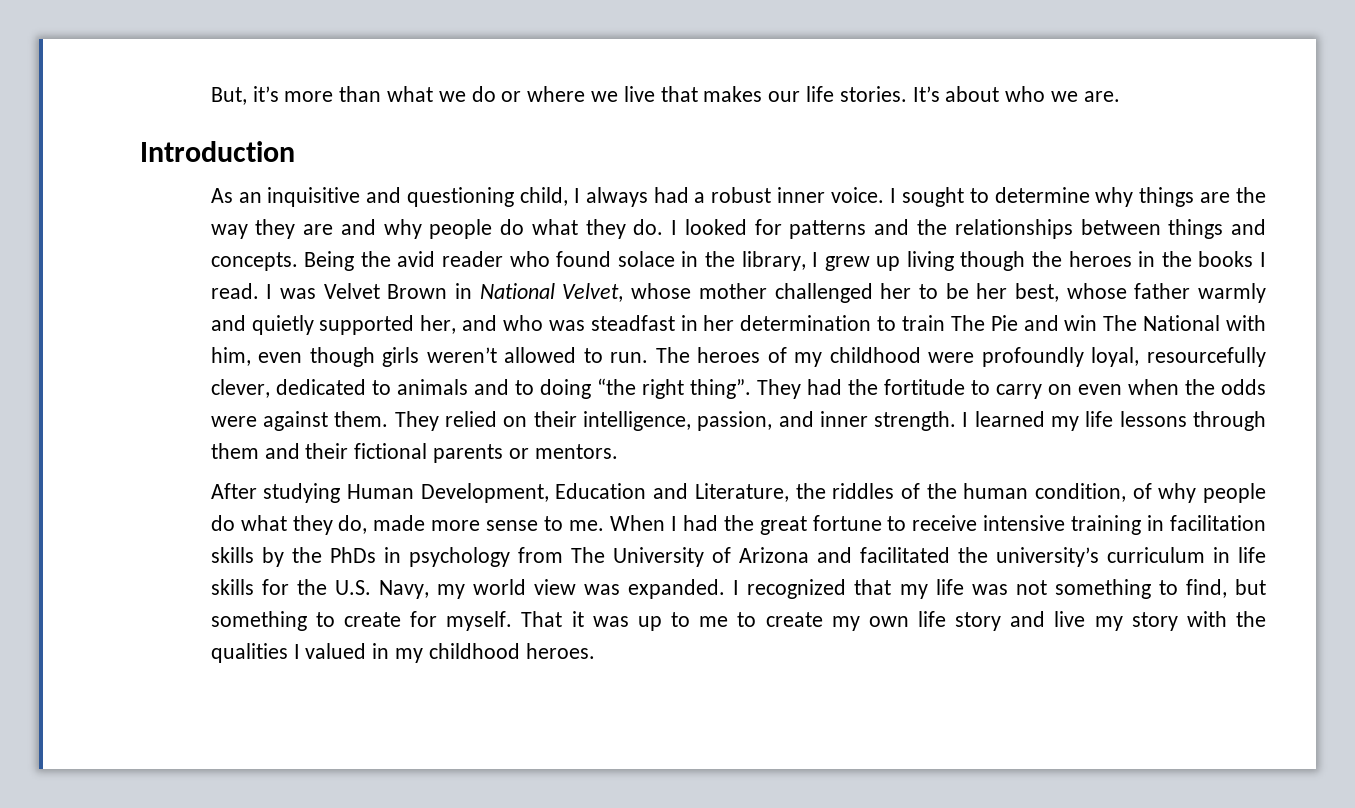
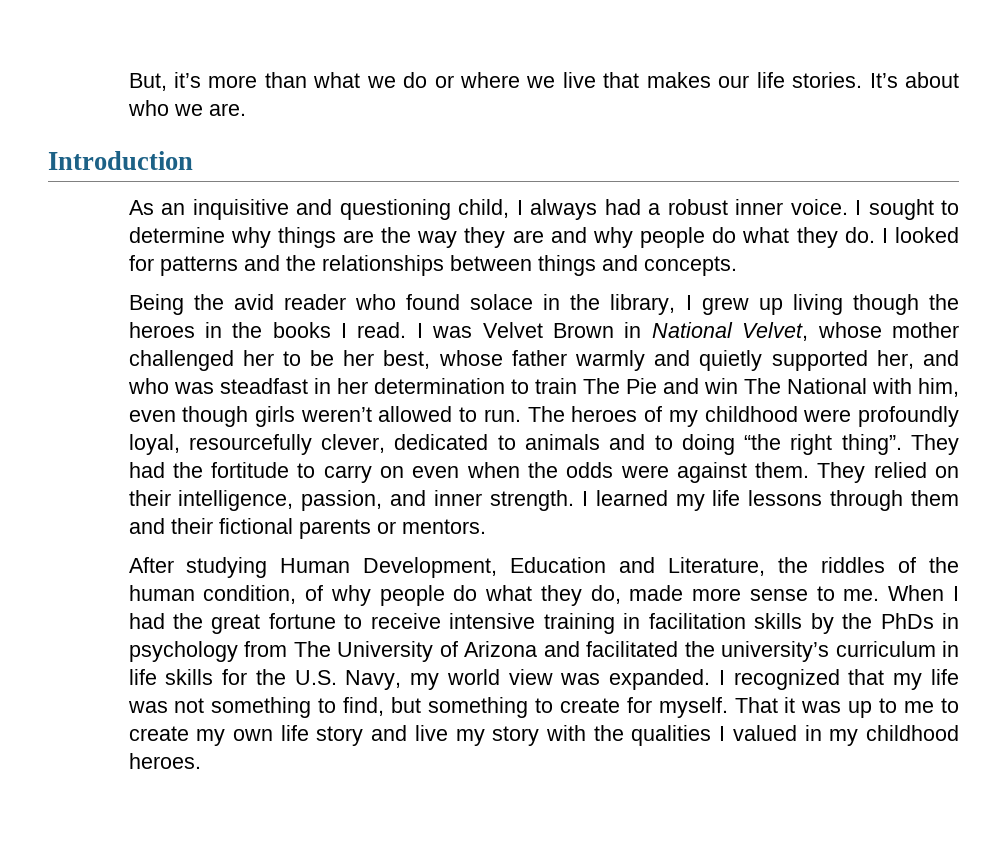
- I looked for patterns and the relationships between things and concepts. Being the avid reader who found solace in the library, I grew up living though the heroes in the books I read.
+ I looked for patterns and the relationships between things and concepts.
+ Being the avid reader who found solace in the library, I grew up living though the heroes in the books I read.

